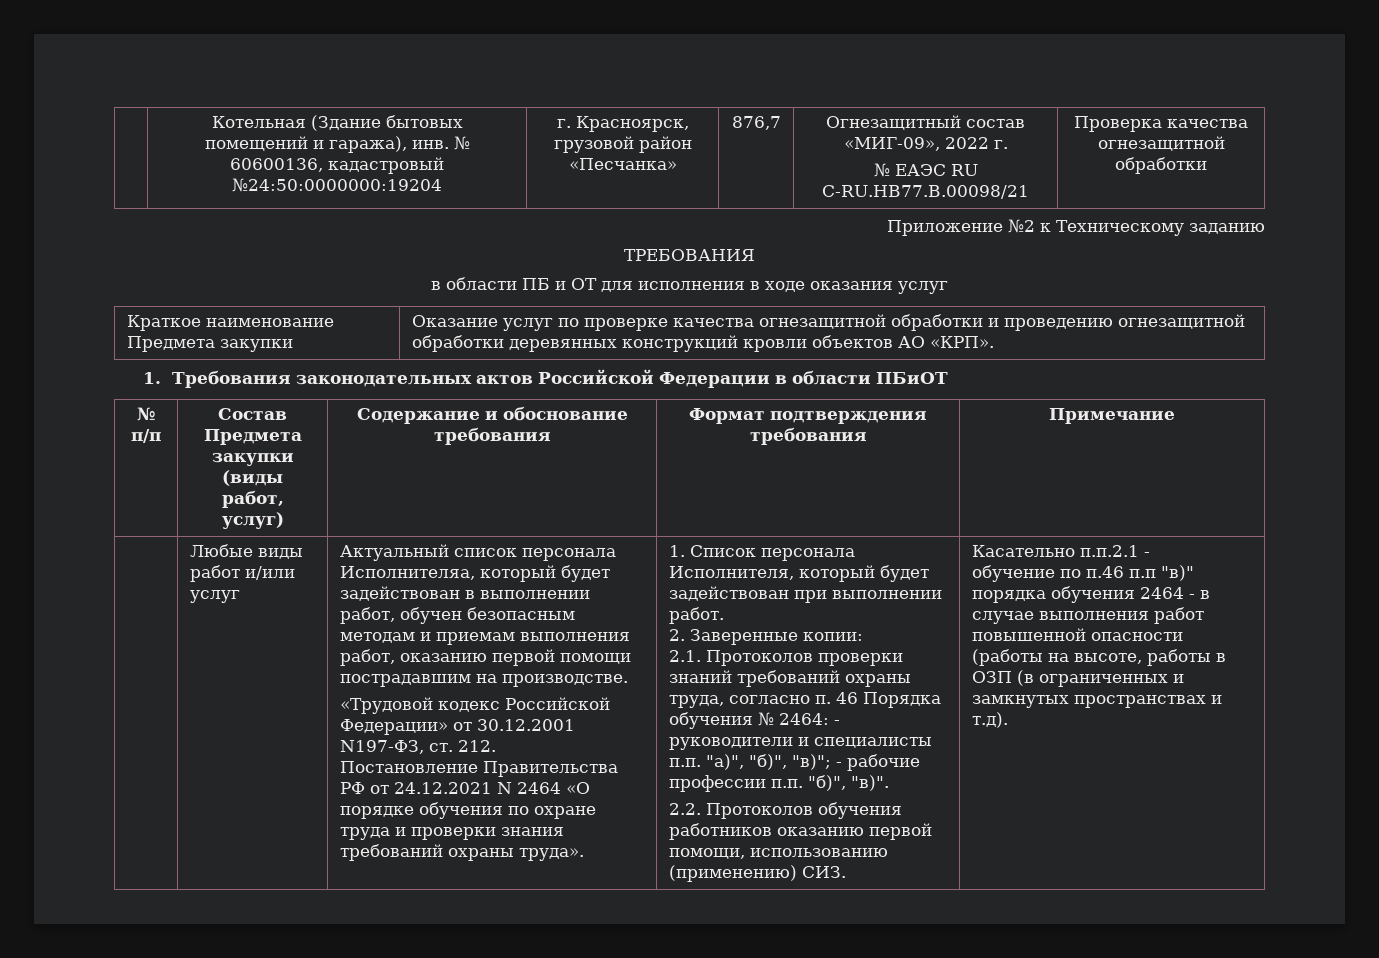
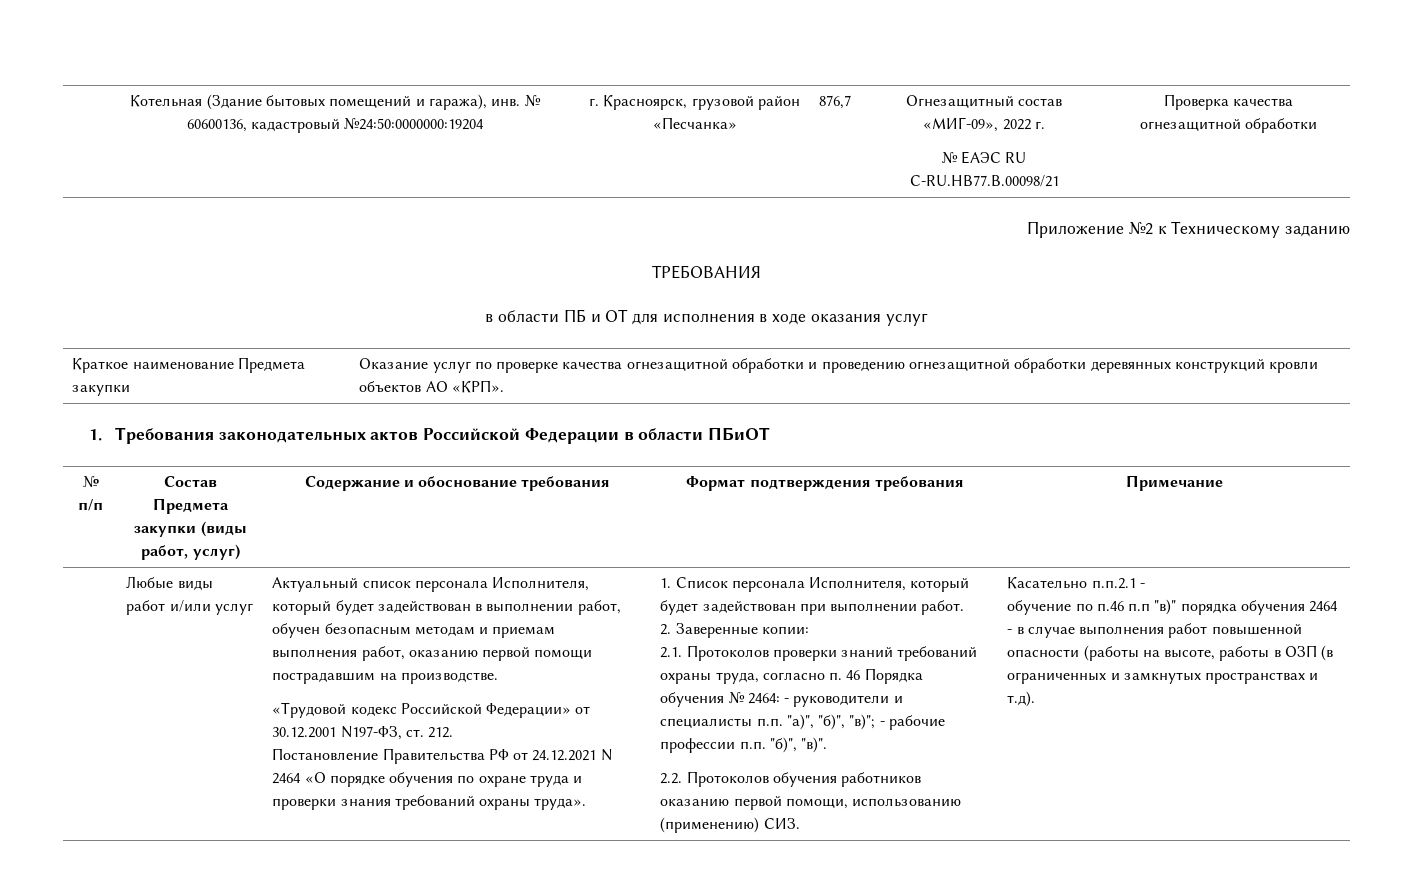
- Актуальный список персонала Исполнителяа, который будет задействован в выполнении работ, обучен безопасным методам и приемам выполнения работ, оказанию первой помощи пострадавшим на производстве.
+ Актуальный список персонала Исполнителя, который будет задействован в выполнении работ, обучен безопасным методам и приемам выполнения работ, оказанию первой помощи пострадавшим на производстве.

